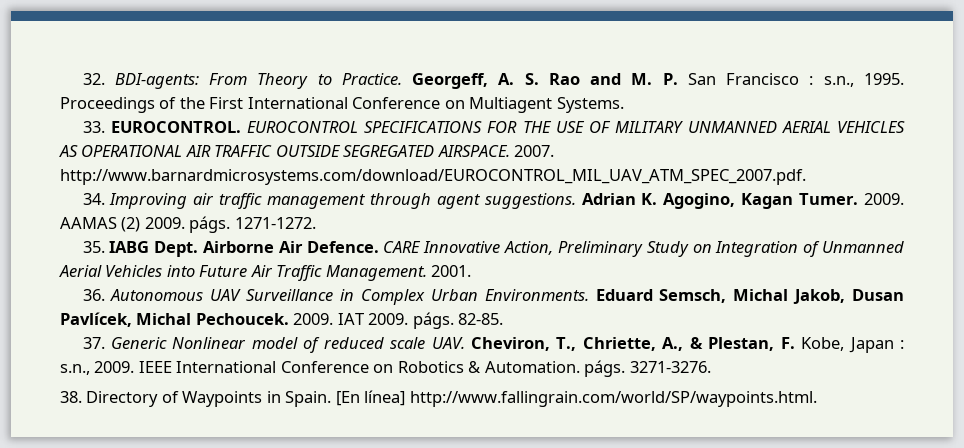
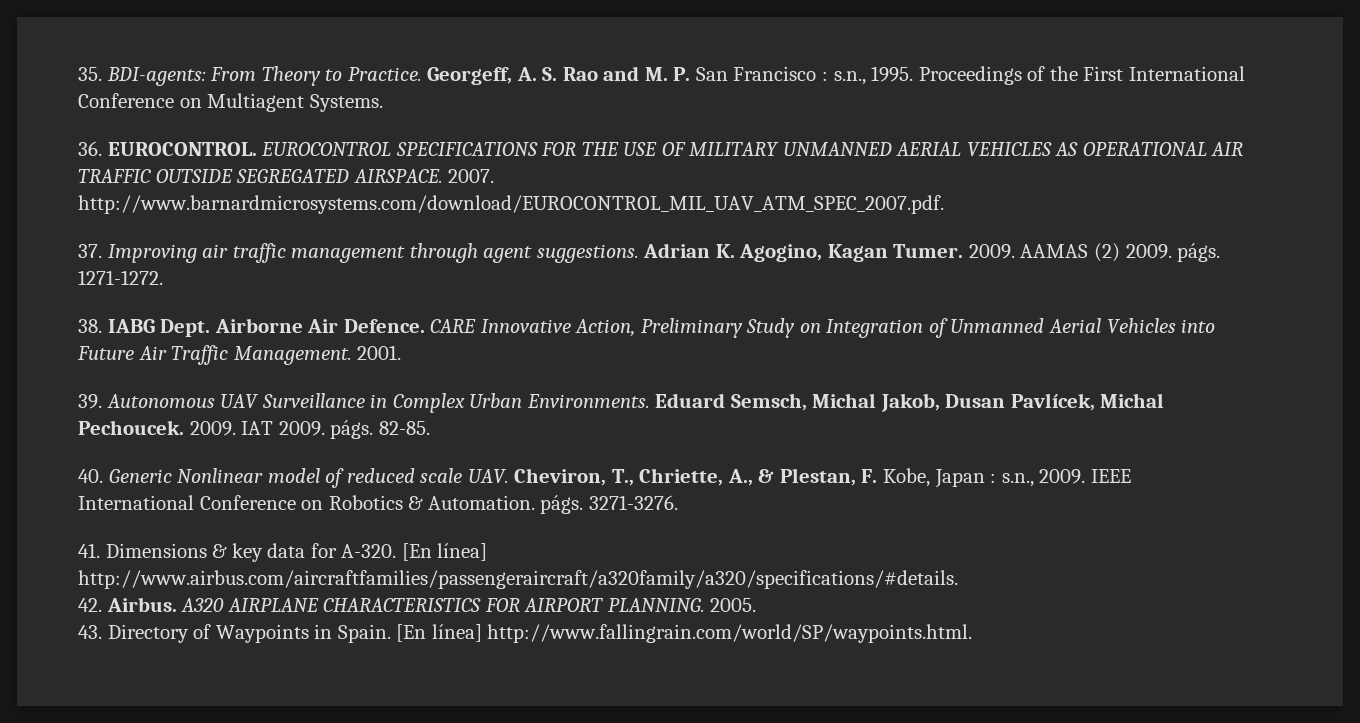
- 32. BDI-agents: From Theory to Practice.
+ 35. BDI-agents: From Theory to Practice.
- 33. EUROCONTROL.
+ 36. EUROCONTROL.
- 34. Improving air traffic management through agent suggestions.
+ 37. Improving air traffic management through agent suggestions.
- 35. IABG Dept.
+ 38. IABG Dept.
- 36. Autonomous UAV Surveillance in Complex Urban Environments.
+ 39. Autonomous UAV Surveillance in Complex Urban Environments.
- 37. Generic Nonlinear model of reduced scale UAV. Cheviron, T., Chriette, A., & Plestan, F. Kobe, Japan : s.n., 2009.
+ 40. Generic Nonlinear model of reduced scale UAV. Cheviron, T., Chriette, A., & Plestan, F. Kobe, Japan : s.n., 2009.
- 38. Directory of Waypoints in Spain.
+ 41. Dimensions & key data for A-320. [En línea] http://www.airbus.com/aircraftfamilies/passengeraircraft/a320family/a320/specifications/#details.
+ 42. Airbus. A320 AIRPLANE CHARACTERISTICS FOR AIRPORT PLANNING. 2005.
+ 43. Directory of Waypoints in Spain.

